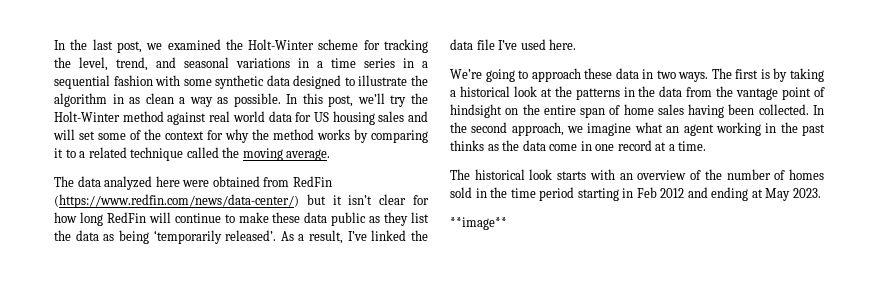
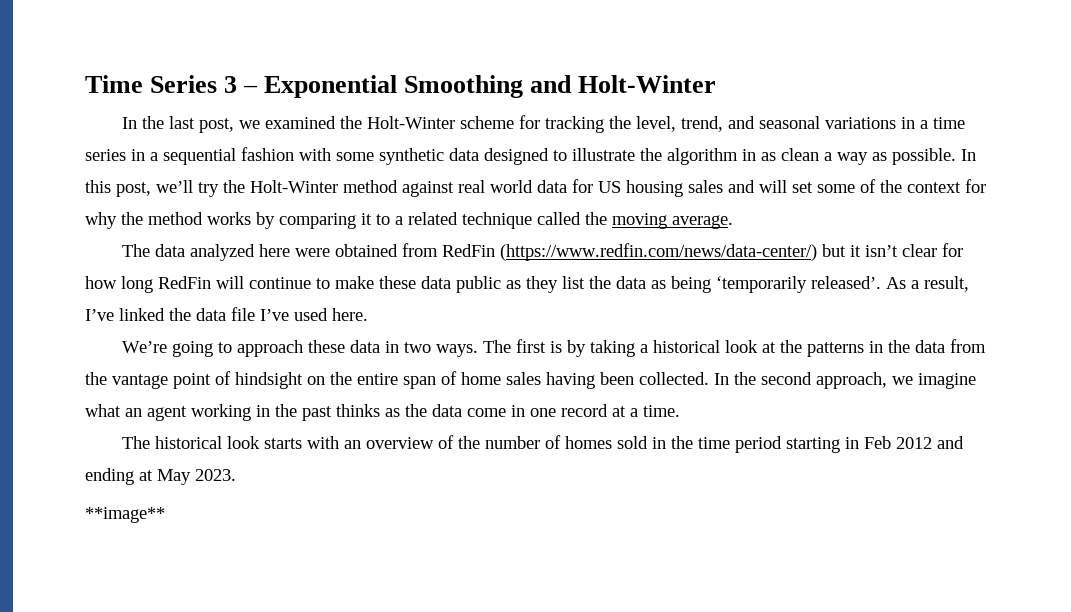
+ Time Series 3 – Exponential Smoothing and Holt-Winter

